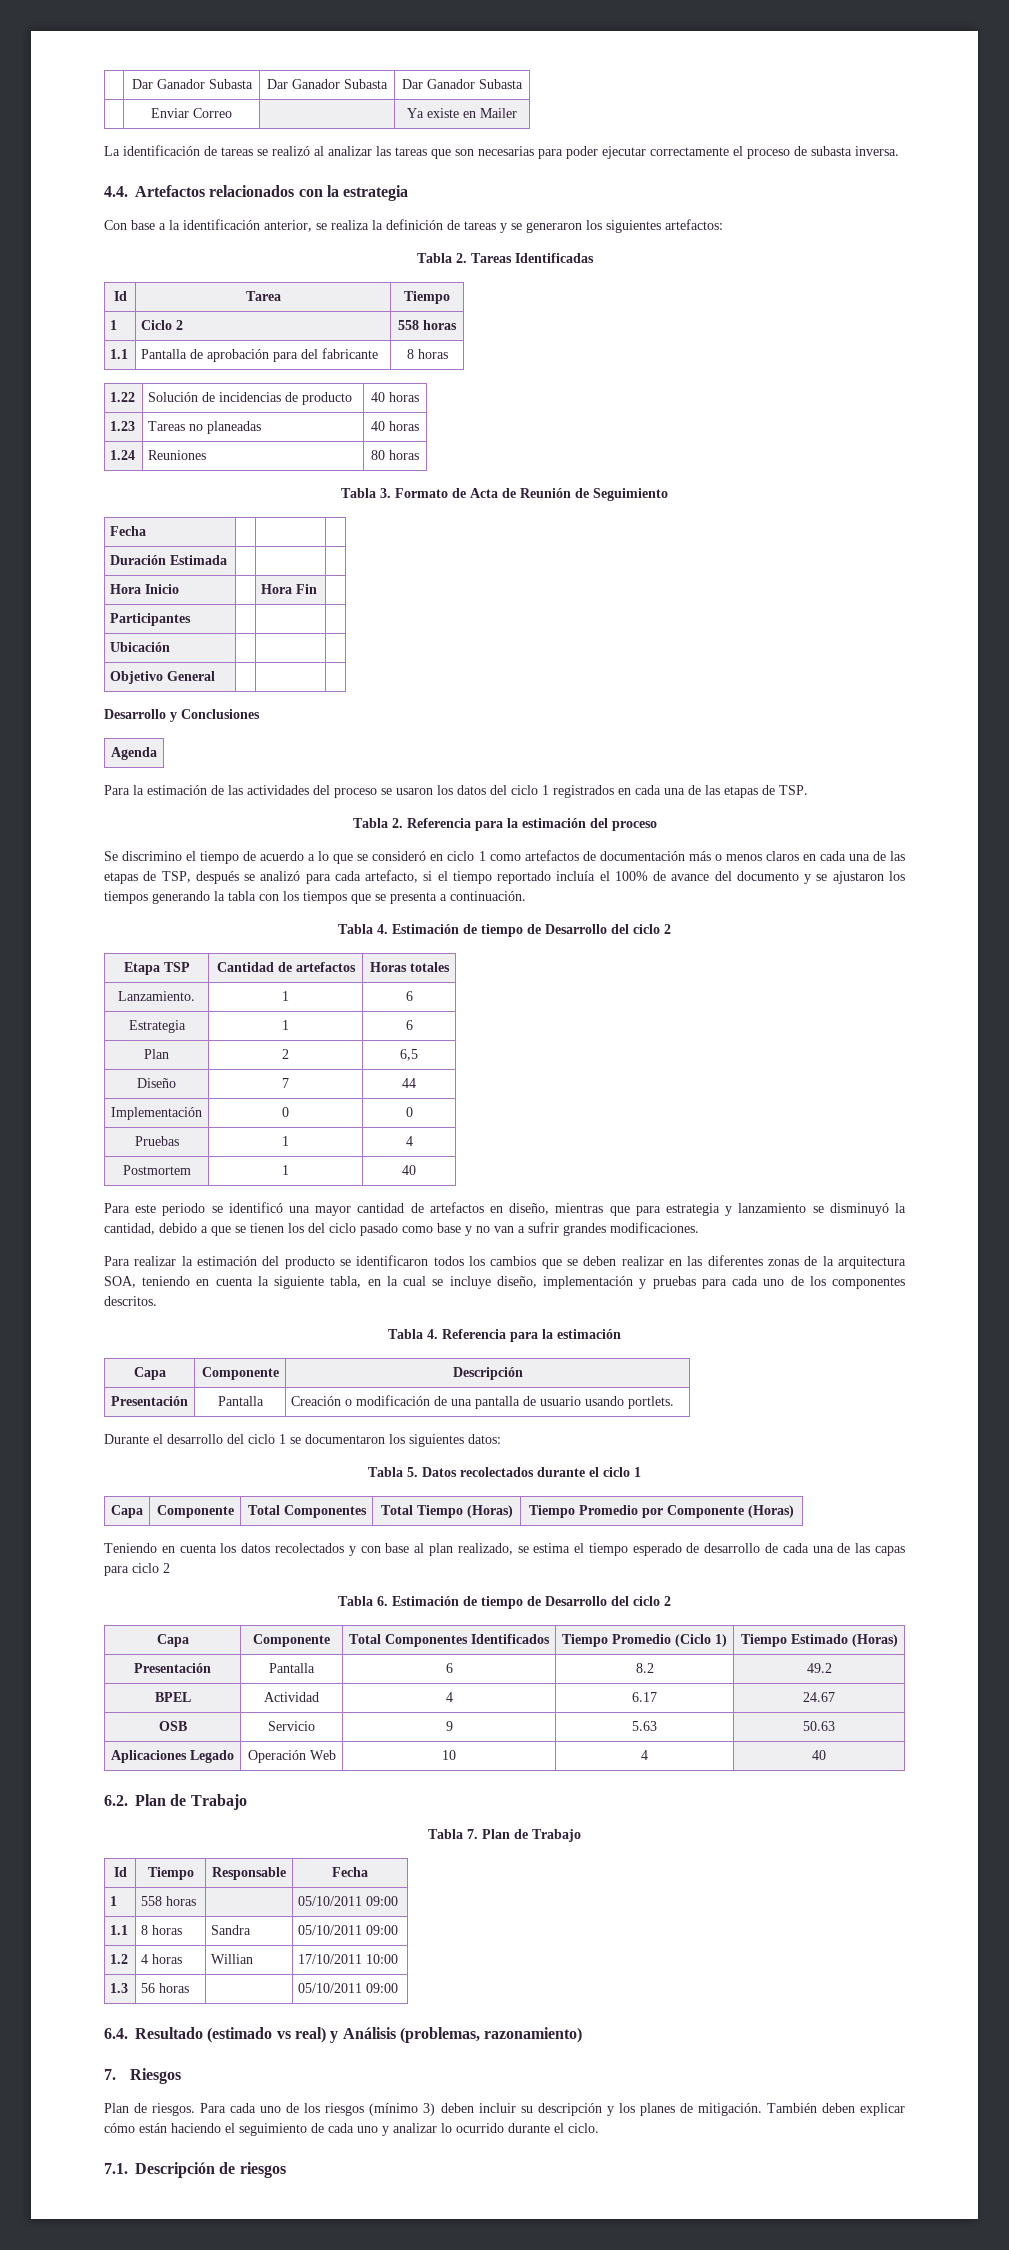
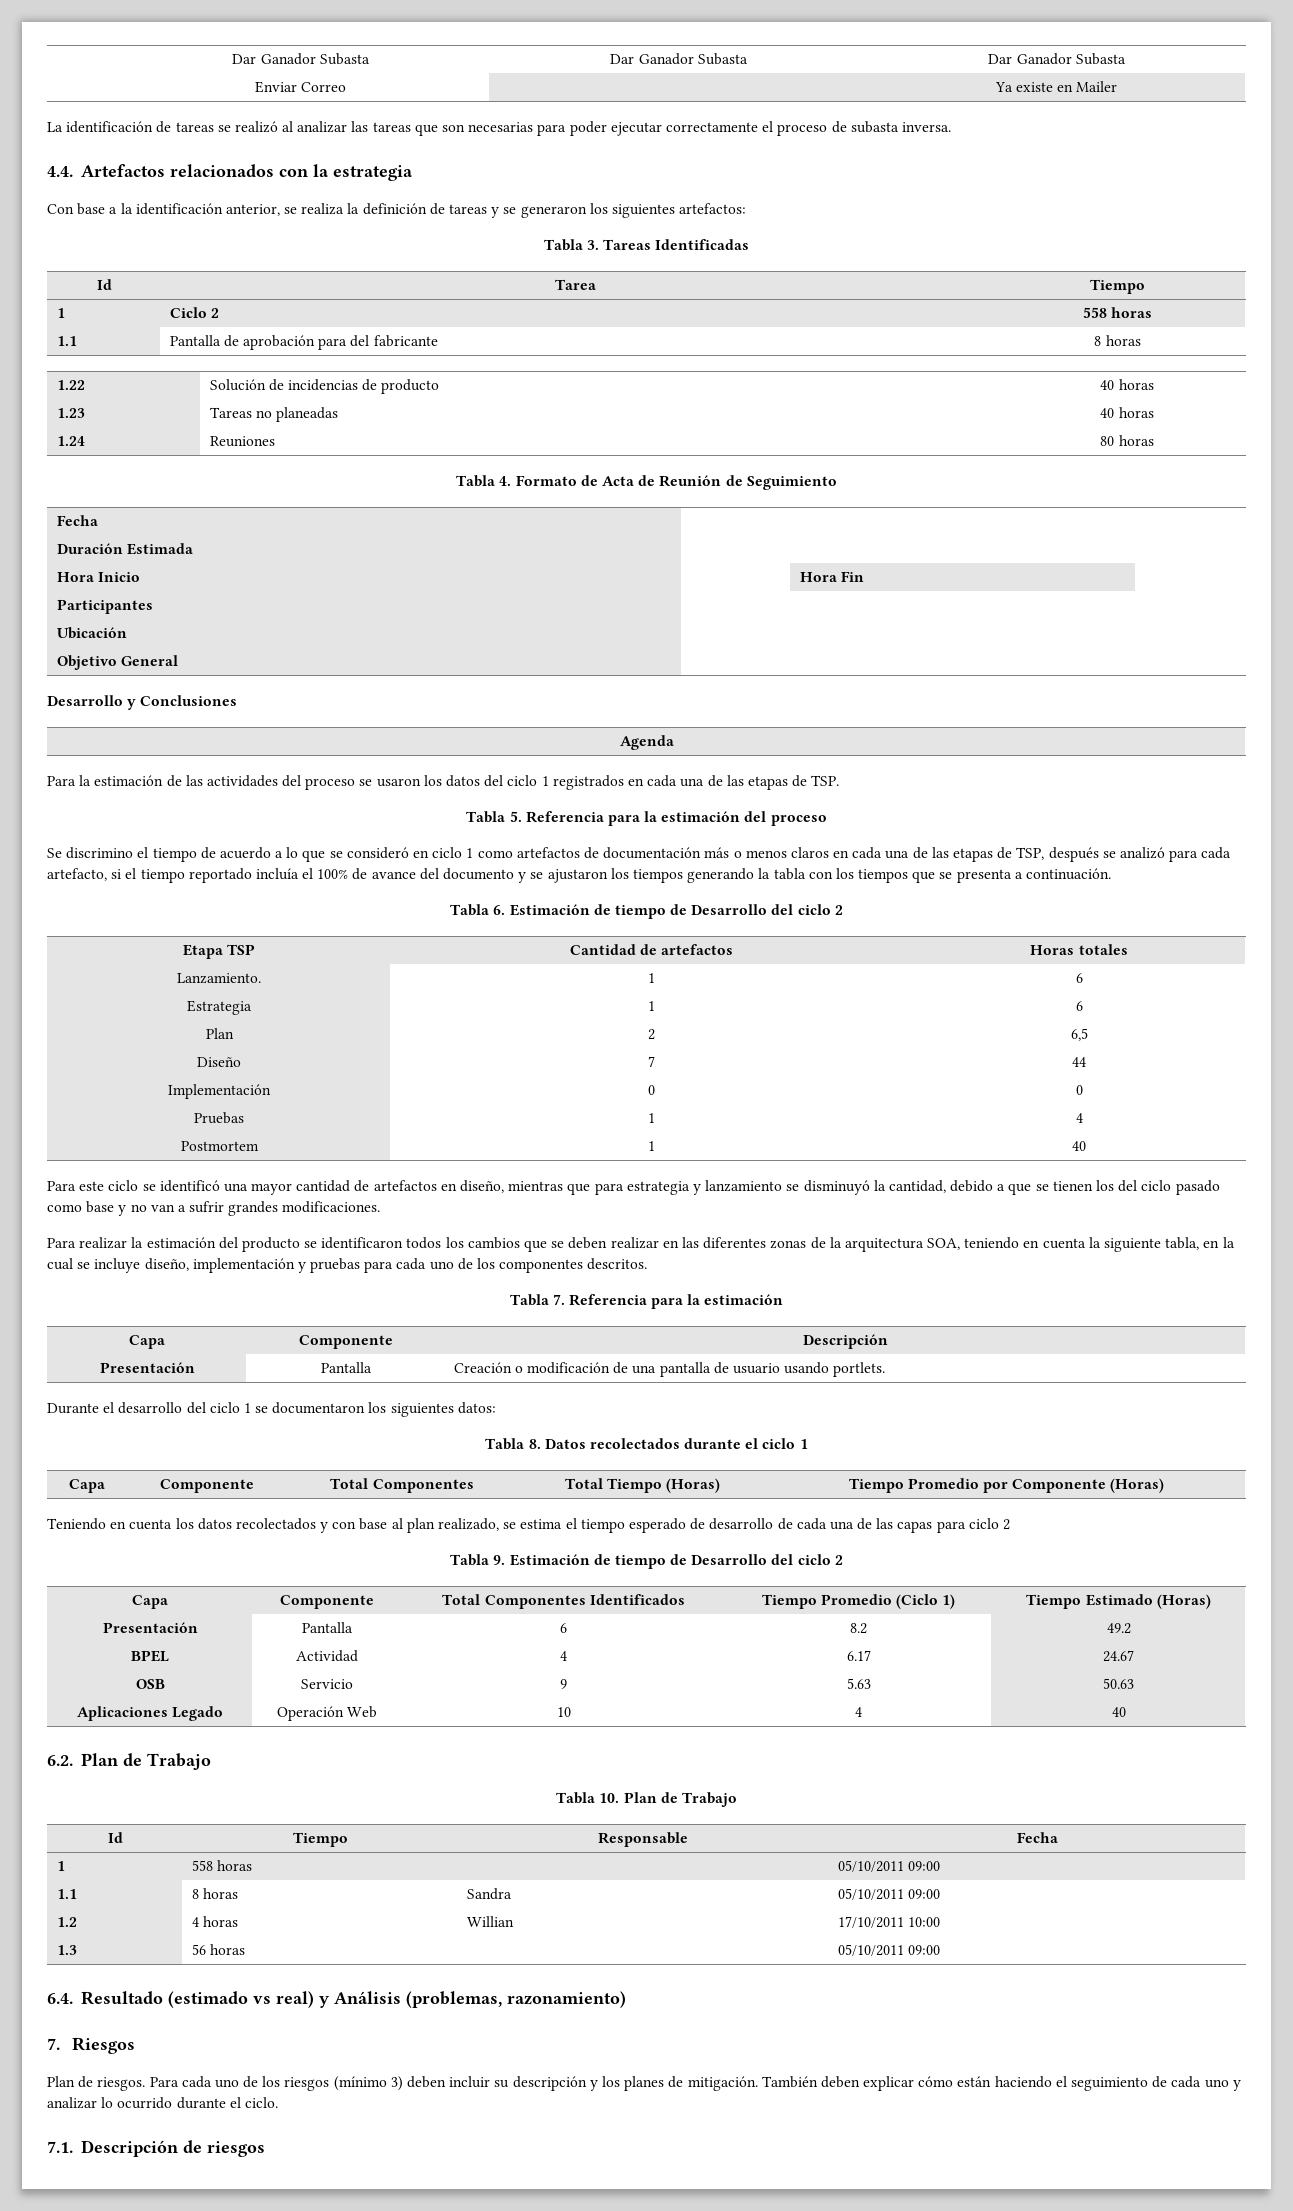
- Tabla 2. Tareas Identificadas
+ Tabla 3. Tareas Identificadas
- Tabla 3. Formato de Acta de Reunión de Seguimiento
+ Tabla 4. Formato de Acta de Reunión de Seguimiento
- Tabla 2. Referencia para la estimación del proceso
+ Tabla 5. Referencia para la estimación del proceso
- Tabla 4. Estimación de tiempo de Desarrollo del ciclo 2
+ Tabla 6. Estimación de tiempo de Desarrollo del ciclo 2
- Para este periodo se identificó una mayor cantidad de artefactos en diseño, mientras que para estrategia y lanzamiento se disminuyó la cantidad, debido a que se tienen los del ciclo pasado como base y no van a sufrir grandes modificaciones.
+ Para este ciclo se identificó una mayor cantidad de artefactos en diseño, mientras que para estrategia y lanzamiento se disminuyó la cantidad, debido a que se tienen los del ciclo pasado como base y no van a sufrir grandes modificaciones.
- Tabla 4. Referencia para la estimación
+ Tabla 7. Referencia para la estimación
- Tabla 5. Datos recolectados durante el ciclo 1
+ Tabla 8. Datos recolectados durante el ciclo 1
- Tabla 6. Estimación de tiempo de Desarrollo del ciclo 2
+ Tabla 9. Estimación de tiempo de Desarrollo del ciclo 2
- Tabla 7. Plan de Trabajo
+ Tabla 10. Plan de Trabajo

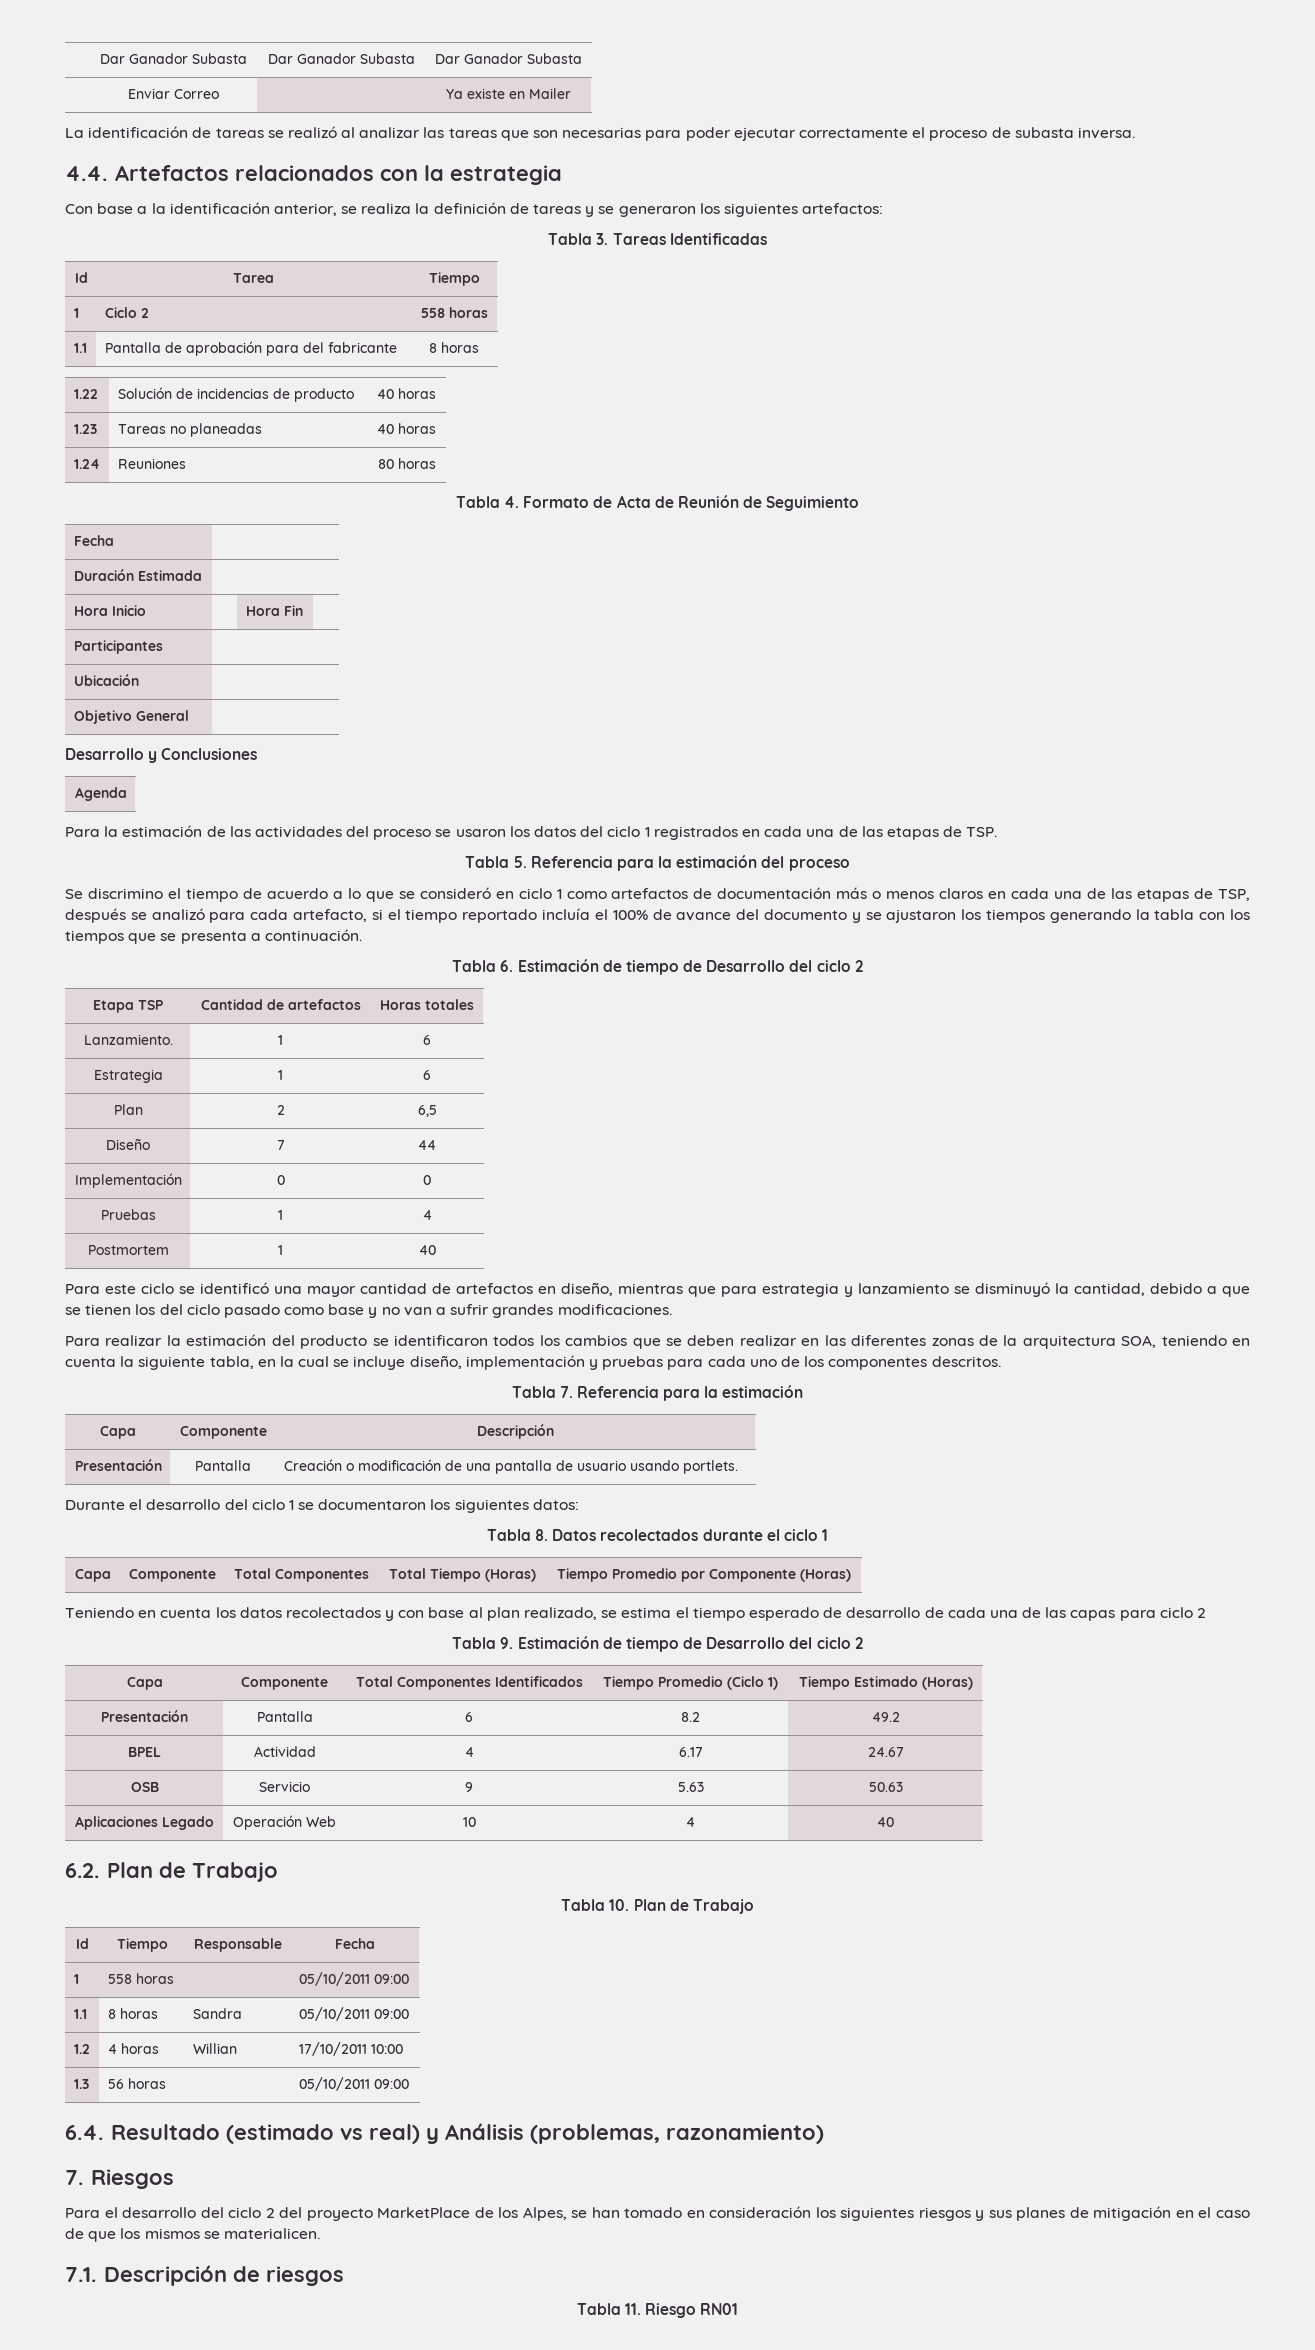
- Plan de riesgos. Para cada uno de los riesgos (mínimo 3) deben incluir su descripción y los planes de mitigación. También deben explicar cómo están haciendo el seguimiento de cada uno y analizar lo ocurrido durante el ciclo.
+ Para el desarrollo del ciclo 2 del proyecto MarketPlace de los Alpes, se han tomado en consideración los siguientes riesgos y sus planes de mitigación en el caso de que los mismos se materialicen.
+ Tabla 11. Riesgo RN01

